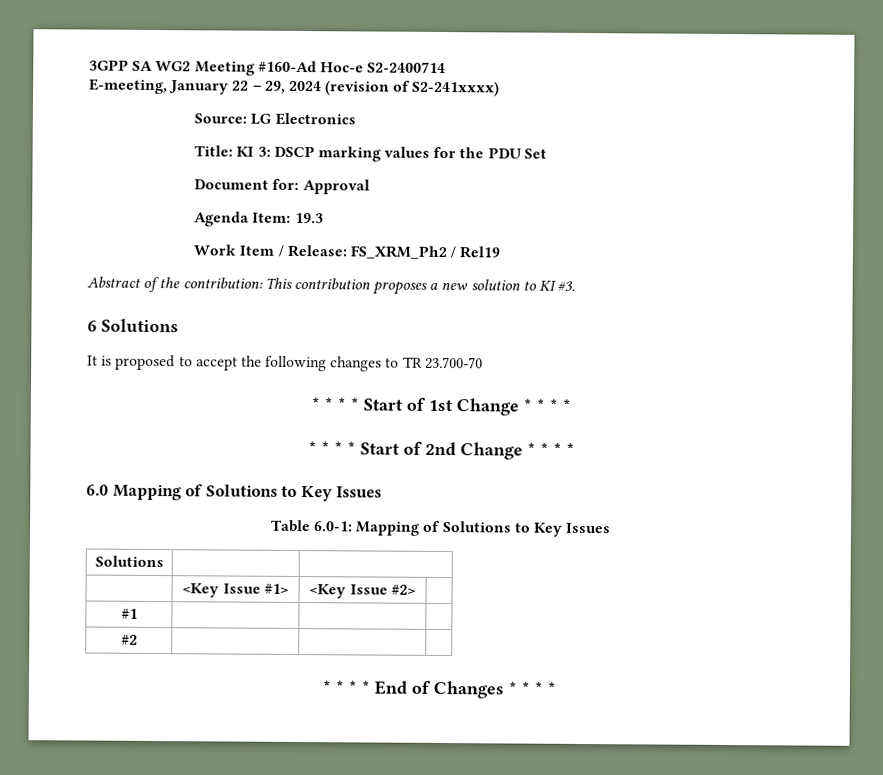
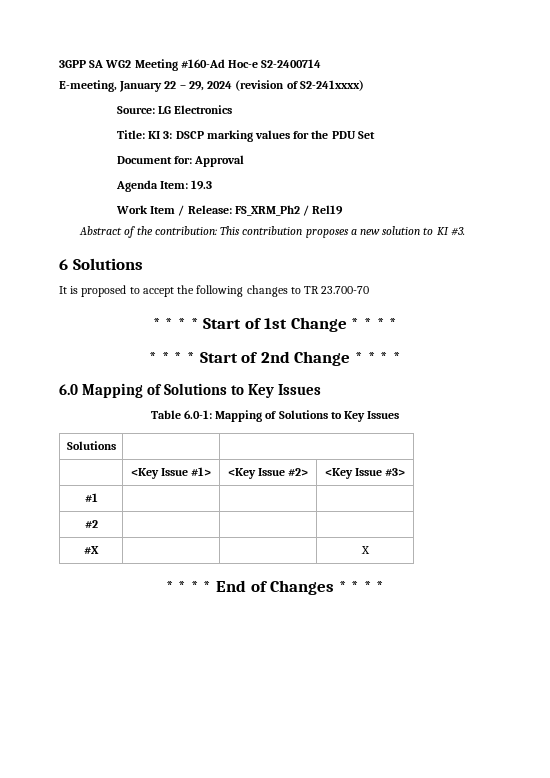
- | <Key Issue #1> | <Key Issue #2> |
+ | <Key Issue #1> | <Key Issue #2> | <Key Issue #3>
+ #X | | | X

